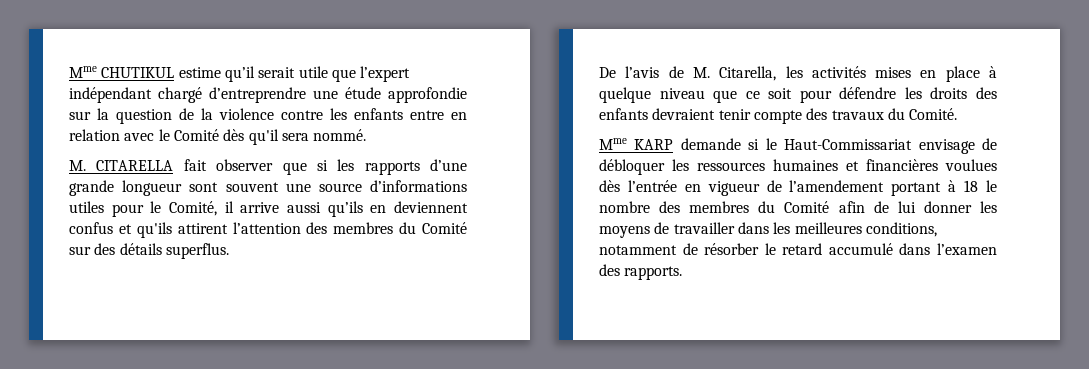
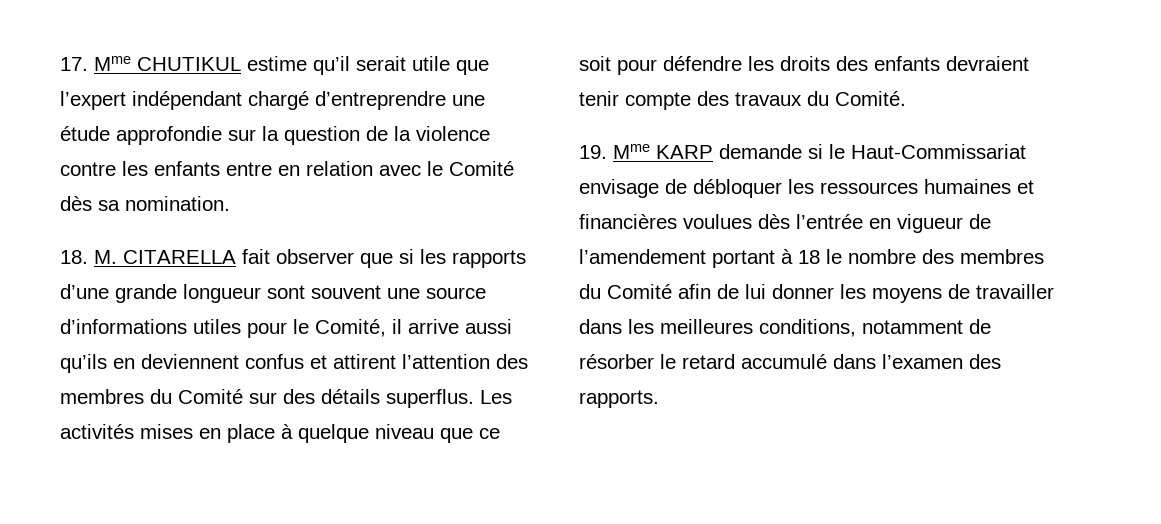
- Mme CHUTIKUL estime qu’il serait utile que l’expert indépendant chargé d’entreprendre une étude approfondie sur la question de la violence contre les enfants entre en relation avec le Comité dès qu'il sera nommé.
- M. CITARELLA fait observer que si les rapports d’une grande longueur sont souvent une source d’informations utiles pour le Comité, il arrive aussi qu’ils en deviennent confus et qu'ils attirent l’attention des membres du Comité sur des détails superflus.
- De l’avis de M. Citarella, les activités mises en place à quelque niveau que ce soit pour défendre les droits des enfants devraient tenir compte des travaux du Comité.
+ 17. Mme CHUTIKUL estime qu’il serait utile que l’expert indépendant chargé d’entreprendre une étude approfondie sur la question de la violence contre les enfants entre en relation avec le Comité dès sa nomination.
+ 18. M. CITARELLA fait observer que si les rapports d’une grande longueur sont souvent une source d’informations utiles pour le Comité, il arrive aussi qu’ils en deviennent confus et attirent l’attention des membres du Comité sur des détails superflus. Les activités mises en place à quelque niveau que ce soit pour défendre les droits des enfants devraient tenir compte des travaux du Comité.
- Mme KARP demande si le Haut-Commissariat envisage de débloquer les ressources humaines et financières voulues dès l’entrée en vigueur de l’amendement portant à 18 le nombre des membres du Comité afin de lui donner les moyens de travailler dans les meilleures conditions, notamment de résorber le retard accumulé dans l’examen des rapports.
+ 19. Mme KARP demande si le Haut-Commissariat envisage de débloquer les ressources humaines et financières voulues dès l’entrée en vigueur de l’amendement portant à 18 le nombre des membres du Comité afin de lui donner les moyens de travailler dans les meilleures conditions, notamment de résorber le retard accumulé dans l’examen des rapports.

